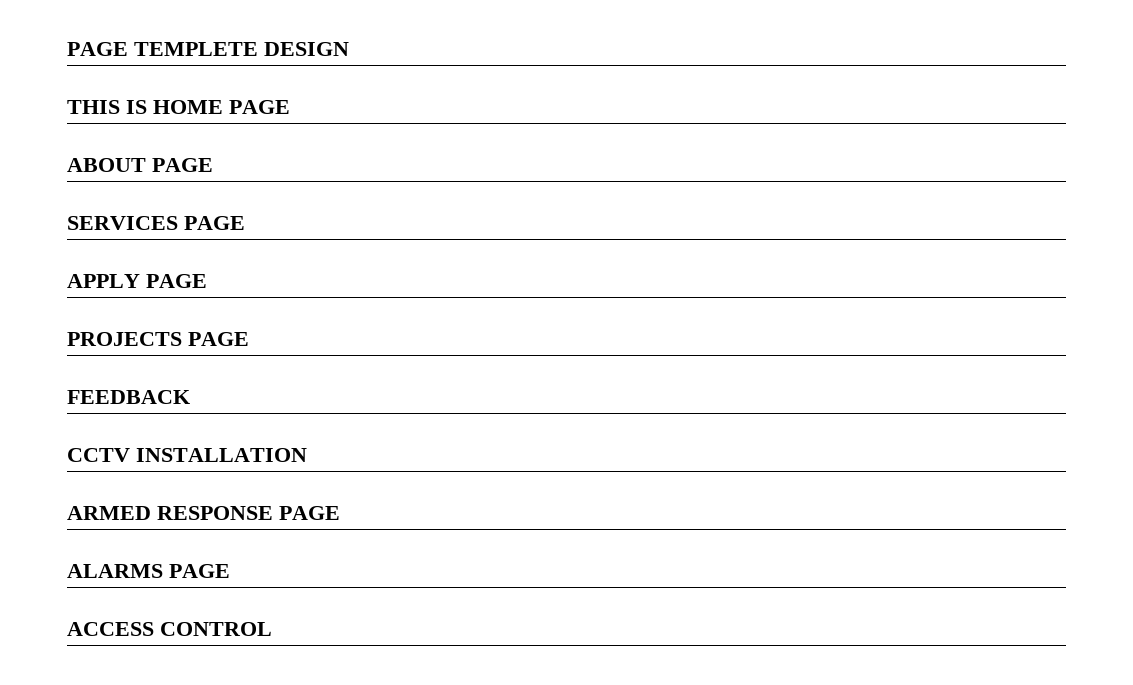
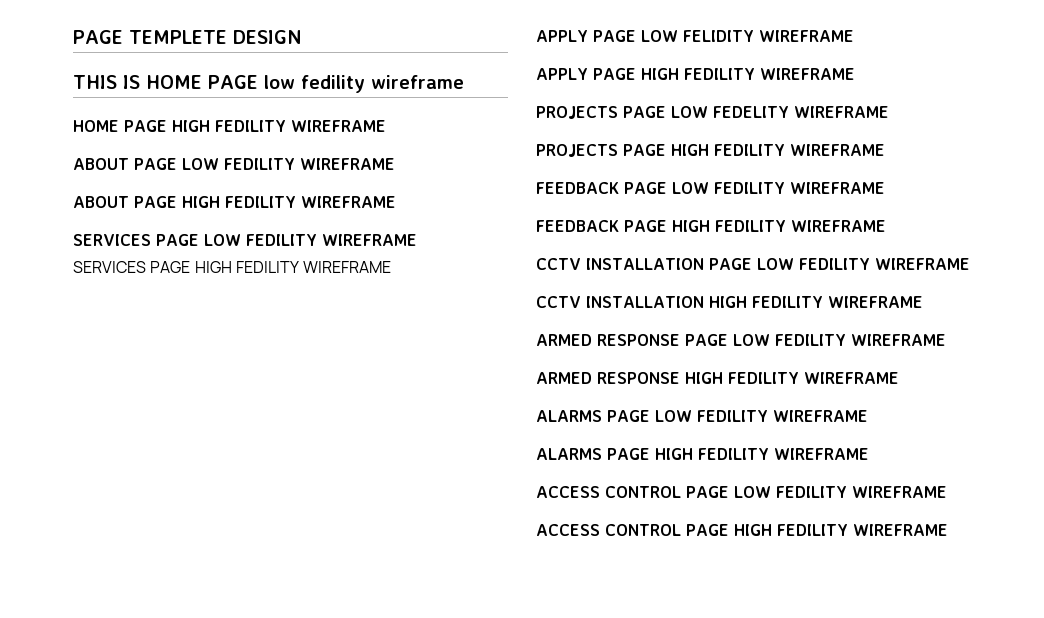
- THIS IS HOME PAGE
- ABOUT PAGE
- SERVICES PAGE
- APPLY PAGE
- PROJECTS PAGE
- FEEDBACK
- CCTV INSTALLATION
- ARMED RESPONSE PAGE
- ALARMS PAGE
- ACCESS CONTROL
+ THIS IS HOME PAGE low fedility wireframe
+ HOME PAGE HIGH FEDILITY WIREFRAME
+ ABOUT PAGE LOW FEDILITY WIREFRAME
+ ABOUT PAGE HIGH FEDILITY WIREFRAME
+ SERVICES PAGE LOW FEDILITY WIREFRAME
+ SERVICES PAGE HIGH FEDILITY WIREFRAME
+ APPLY PAGE LOW FELIDITY WIREFRAME
+ APPLY PAGE HIGH FEDILITY WIREFRAME
+ PROJECTS PAGE LOW FEDELITY WIREFRAME
+ PROJECTS PAGE HIGH FEDILITY WIREFRAME
+ FEEDBACK PAGE LOW FEDILITY WIREFRAME
+ FEEDBACK PAGE HIGH FEDILITY WIREFRAME
+ CCTV INSTALLATION PAGE LOW FEDILITY WIREFRAME
+ CCTV INSTALLATION HIGH FEDILITY WIREFRAME
+ ARMED RESPONSE PAGE LOW FEDILITY WIREFRAME
+ ARMED RESPONSE HIGH FEDILITY WIREFRAME
+ ALARMS PAGE LOW FEDILITY WIREFRAME
+ ALARMS PAGE HIGH FEDILITY WIREFRAME
+ ACCESS CONTROL PAGE LOW FEDILITY WIREFRAME
+ ACCESS CONTROL PAGE HIGH FEDILITY WIREFRAME

